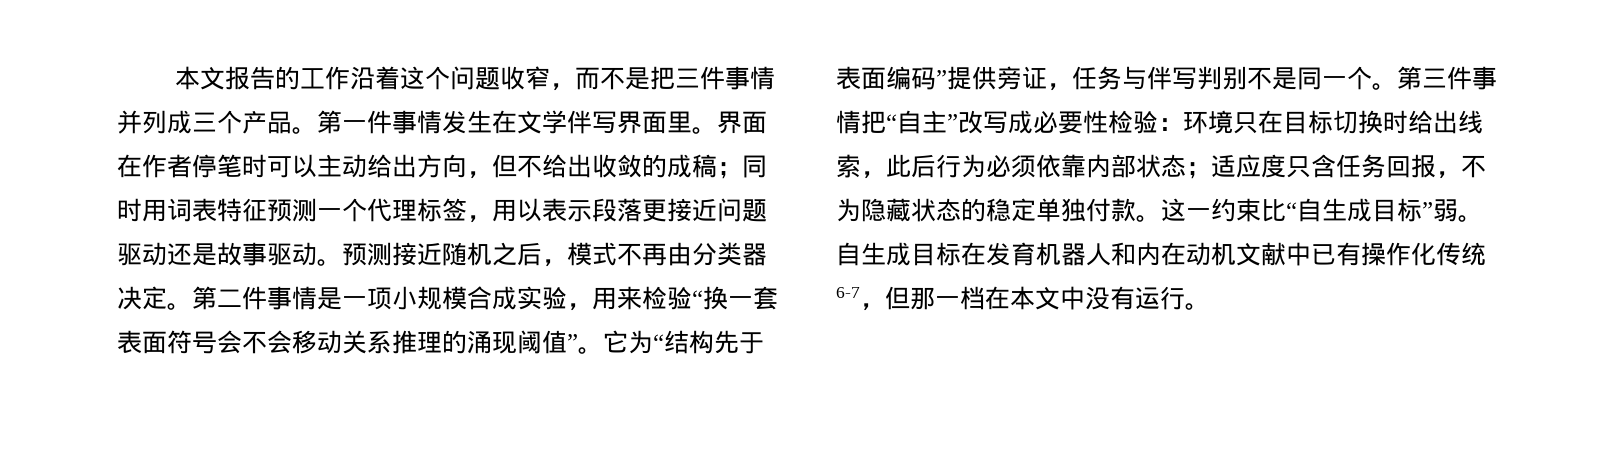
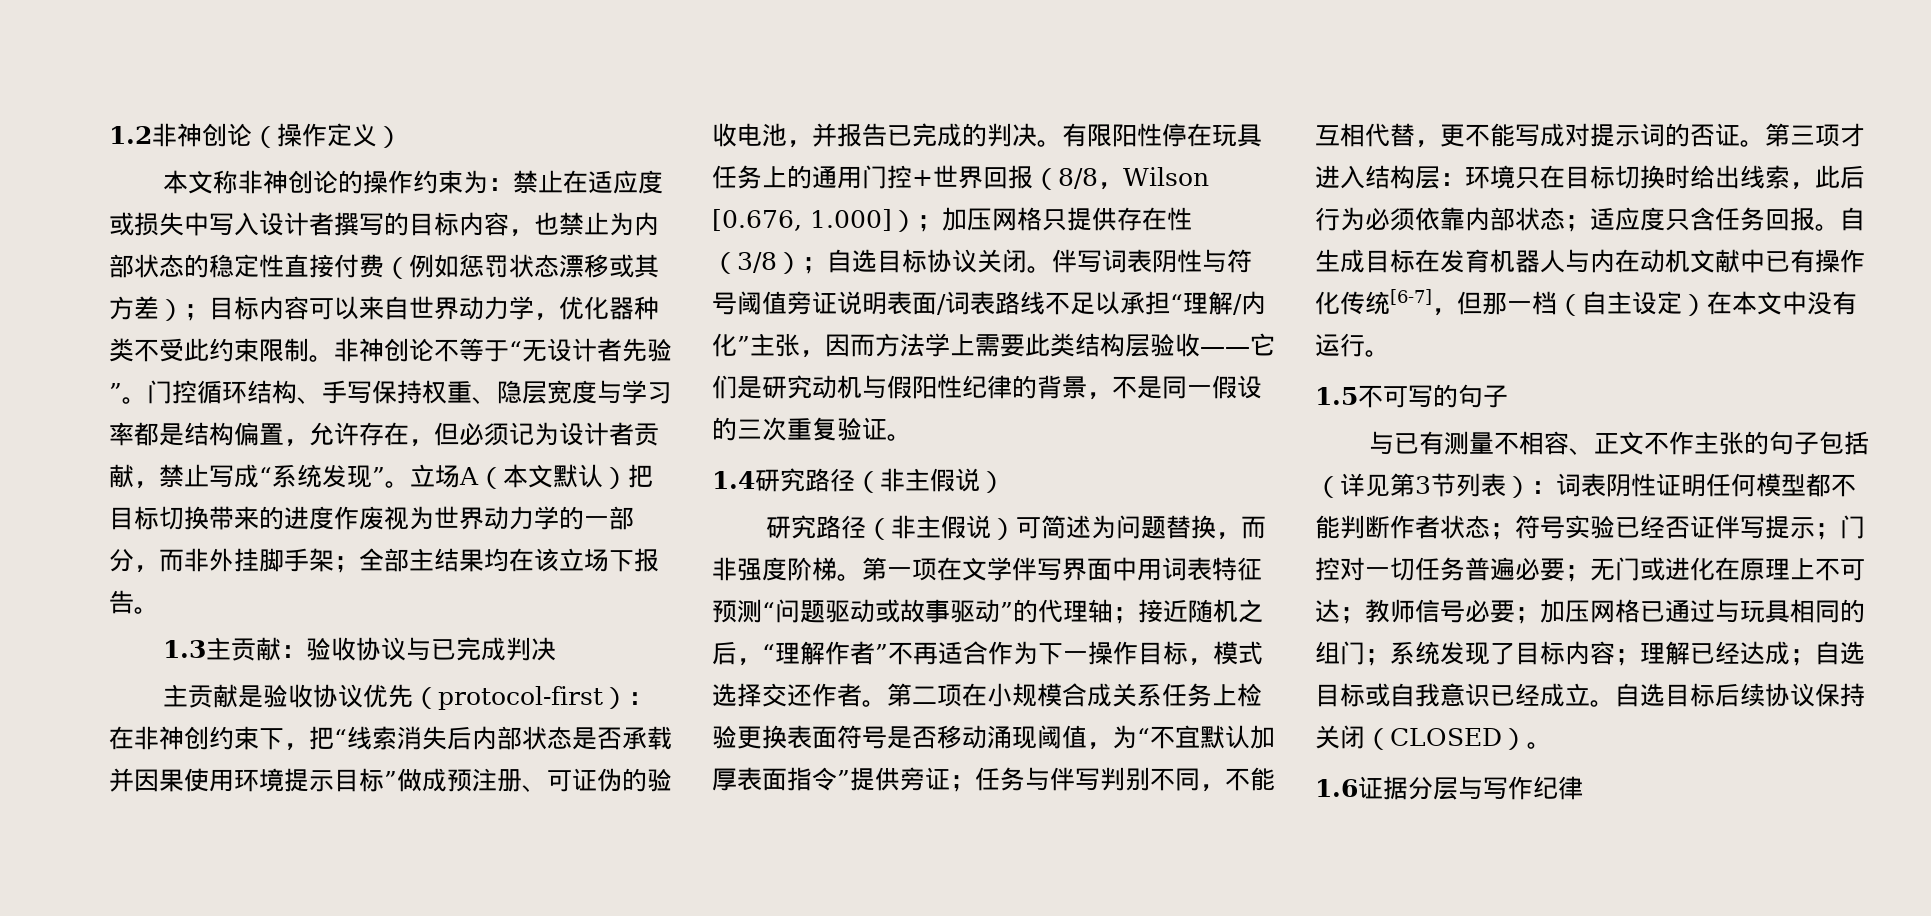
- 本文报告的工作沿着这个问题收窄，而不是把三件事情并列成三个产品。第一件事情发生在文学伴写界面里。界面在作者停笔时可以主动给出方向，但不给出收敛的成稿；同时用词表特征预测一个代理标签，用以表示段落更接近问题驱动还是故事驱动。预测接近随机之后，模式不再由分类器决定。第二件事情是一项小规模合成实验，用来检验“换一套表面符号会不会移动关系推理的涌现阈值”。它为“结构先于表面编码”提供旁证，任务与伴写判别不是同一个。第三件事情把“自主”改写成必要性检验：环境只在目标切换时给出线索，此后行为必须依靠内部状态；适应度只含任务回报，不为隐藏状态的稳定单独付款。这一约束比“自生成目标”弱。
+ 1.2非神创论（操作定义）
+ 本文称非神创论的操作约束为：禁止在适应度或损失中写入设计者撰写的目标内容，也禁止为内部状态的稳定性直接付费（例如惩罚状态漂移或其方差）；目标内容可以来自世界动力学，优化器种类不受此约束限制。非神创论不等于“无设计者先验”。门控循环结构、手写保持权重、隐层宽度与学习率都是结构偏置，允许存在，但必须记为设计者贡献，禁止写成“系统发现”。立场A（本文默认）把目标切换带来的进度作废视为世界动力学的一部分，而非外挂脚手架；全部主结果均在该立场下报告。
+ 1.3主贡献：验收协议与已完成判决
+ 主贡献是验收协议优先（protocol-first）：在非神创约束下，把“线索消失后内部状态是否承载并因果使用环境提示目标”做成预注册、可证伪的验收电池，并报告已完成的判决。有限阳性停在玩具任务上的通用门控+世界回报（8/8，Wilson [0.676, 1.000]）；加压网格只提供存在性（3/8）；自选目标协议关闭。伴写词表阴性与符号阈值旁证说明表面/词表路线不足以承担“理解/内化”主张，因而方法学上需要此类结构层验收——它们是研究动机与假阳性纪律的背景，不是同一假设的三次重复验证。
+ 1.4研究路径（非主假说）
+ 研究路径（非主假说）可简述为问题替换，而非强度阶梯。第一项在文学伴写界面中用词表特征预测“问题驱动或故事驱动”的代理轴；接近随机之后，“理解作者”不再适合作为下一操作目标，模式选择交还作者。第二项在小规模合成关系任务上检验更换表面符号是否移动涌现阈值，为“不宜默认加厚表面指令”提供旁证；任务与伴写判别不同，不能互相代替，更不能写成对提示词的否证。第三项才进入结构层：环境只在目标切换时给出线索，此后行为必须依靠内部状态；适应度只含任务回报。
- 自生成目标在发育机器人和内在动机文献中已有操作化传统6-7，但那一档在本文中没有运行。
+ 自生成目标在发育机器人与内在动机文献中已有操作化传统[6-7]，但那一档（自主设定）在本文中没有运行。
+ 1.5不可写的句子
+ 与已有测量不相容、正文不作主张的句子包括（详见第3节列表）：词表阴性证明任何模型都不能判断作者状态；符号实验已经否证伴写提示；门控对一切任务普遍必要；无门或进化在原理上不可达；教师信号必要；加压网格已通过与玩具相同的组门；系统发现了目标内容；理解已经达成；自选目标或自我意识已经成立。自选目标后续协议保持关闭（CLOSED）。
+ 1.6证据分层与写作纪律

